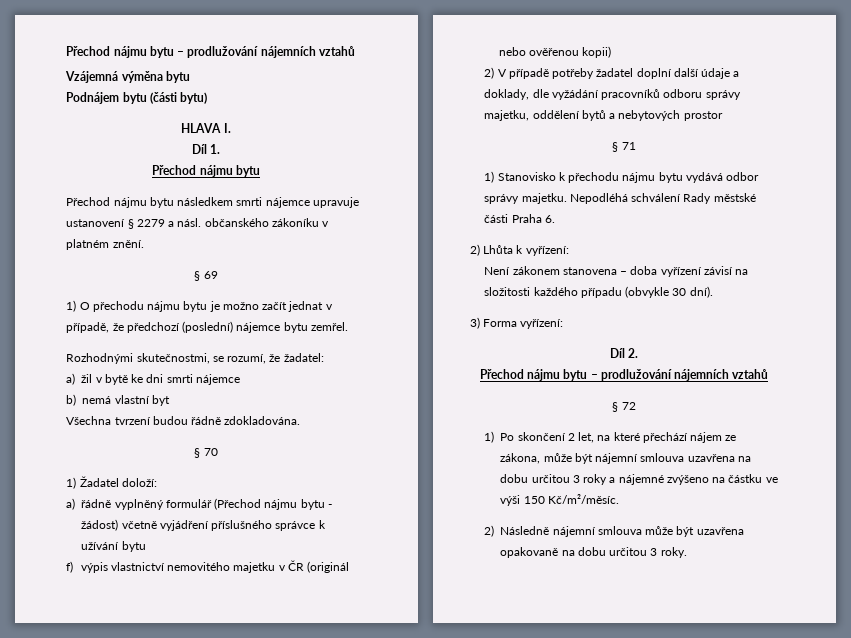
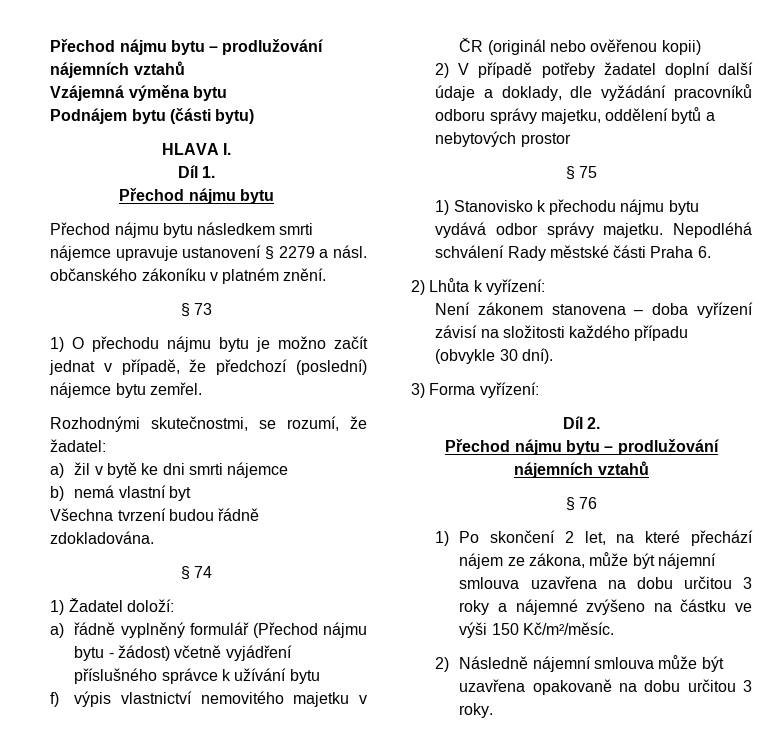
- § 69
+ § 73
- § 70
+ § 74
- § 71
+ § 75
- § 72
+ § 76

